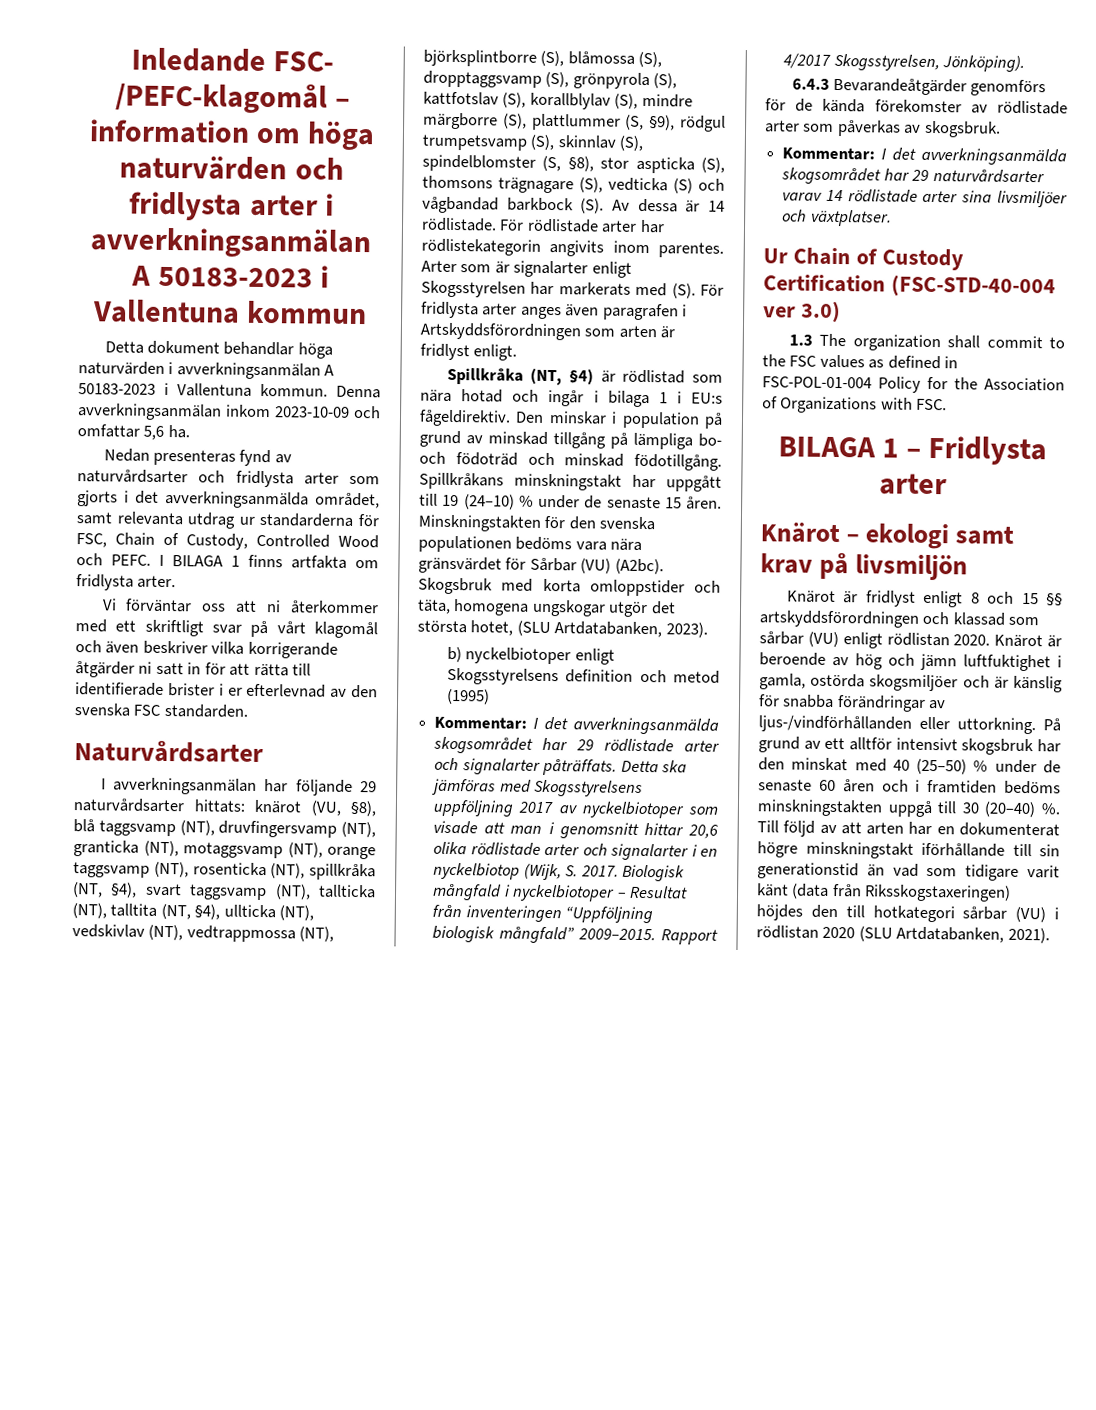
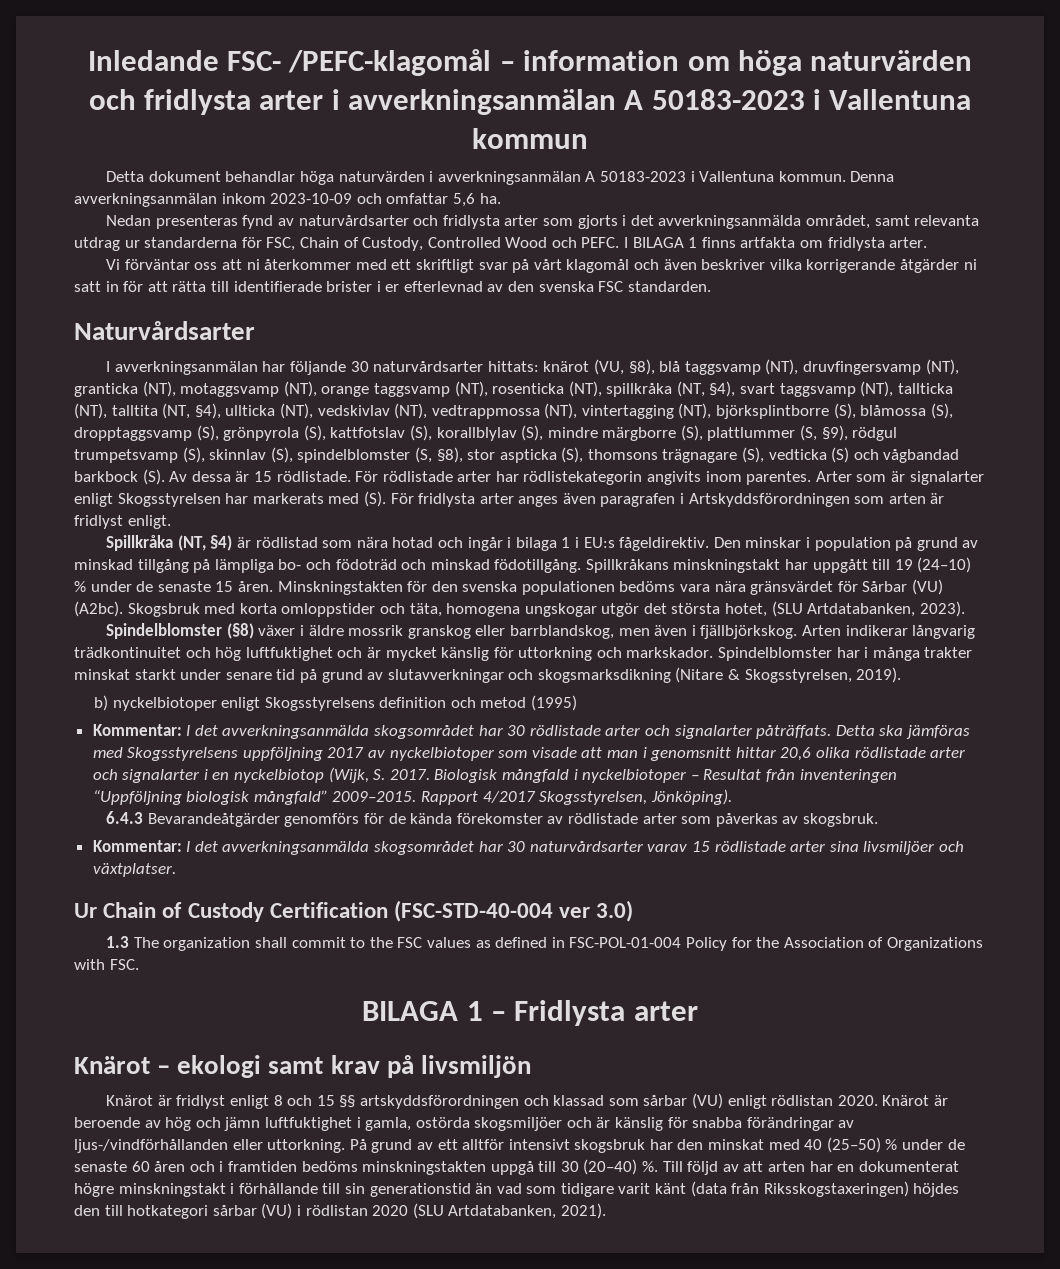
- I avverkningsanmälan har följande 29 naturvårdsarter hittats:
+ I avverkningsanmälan har följande 30 naturvårdsarter hittats:
- knärot (VU, §8), blå taggsvamp (NT), druvfingersvamp (NT), granticka (NT), motaggsvamp (NT), orange taggsvamp (NT), rosenticka (NT), spillkråka (NT, §4), svart taggsvamp (NT), tallticka (NT), talltita (NT, §4), ullticka (NT), vedskivlav (NT), vedtrappmossa (NT), björksplintborre (S), blåmossa (S), dropptaggsvamp (S), grönpyrola (S), kattfotslav (S), korallblylav (S), mindre märgborre (S), plattlummer (S, §9), rödgul trumpetsvamp (S), skinnlav (S), spindelblomster (S, §8), stor aspticka (S), thomsons trägnagare (S), vedticka (S) och vågbandad barkbock (S). Av dessa är 14 rödlistade.
+ knärot (VU, §8), blå taggsvamp (NT), druvfingersvamp (NT), granticka (NT), motaggsvamp (NT), orange taggsvamp (NT), rosenticka (NT), spillkråka (NT, §4), svart taggsvamp (NT), tallticka (NT), talltita (NT, §4), ullticka (NT), vedskivlav (NT), vedtrappmossa (NT), vintertagging (NT), björksplintborre (S), blåmossa (S), dropptaggsvamp (S), grönpyrola (S), kattfotslav (S), korallblylav (S), mindre märgborre (S), plattlummer (S, §9), rödgul trumpetsvamp (S), skinnlav (S), spindelblomster (S, §8), stor aspticka (S), thomsons trägnagare (S), vedticka (S) och vågbandad barkbock (S). Av dessa är 15 rödlistade.
+ Spindelblomster (§8) växer i äldre mossrik granskog eller barrblandskog, men även i fjällbjörkskog. Arten indikerar långvarig trädkontinuitet och hög luftfuktighet och är mycket känslig för uttorkning och markskador. Spindelblomster har i många trakter minskat starkt under senare tid på grund av slutavverkningar och skogsmarksdikning (Nitare & Skogsstyrelsen, 2019).
- Kommentar: I det avverkningsanmälda skogsområdet har 29 rödlistade arter och signalarter påträffats.
+ Kommentar: I det avverkningsanmälda skogsområdet har 30 rödlistade arter och signalarter påträffats.
- Kommentar: I det avverkningsanmälda skogsområdet har 29 naturvårdsarter varav 14 rödlistade arter sina livsmiljöer och växtplatser.
+ Kommentar: I det avverkningsanmälda skogsområdet har 30 naturvårdsarter varav 15 rödlistade arter sina livsmiljöer och växtplatser.
- Till följd av att arten har en dokumenterat högre minskningstakt iförhållande till sin generationstid än vad som tidigare varit känt (data från Riksskogstaxeringen) höjdes den till hotkategori sårbar (VU) i rödlistan 2020 (SLU Artdatabanken, 2021).
+ Till följd av att arten har en dokumenterat högre minskningstakt i förhållande till sin generationstid än vad som tidigare varit känt (data från Riksskogstaxeringen) höjdes den till hotkategori sårbar (VU) i rödlistan 2020 (SLU Artdatabanken, 2021).

